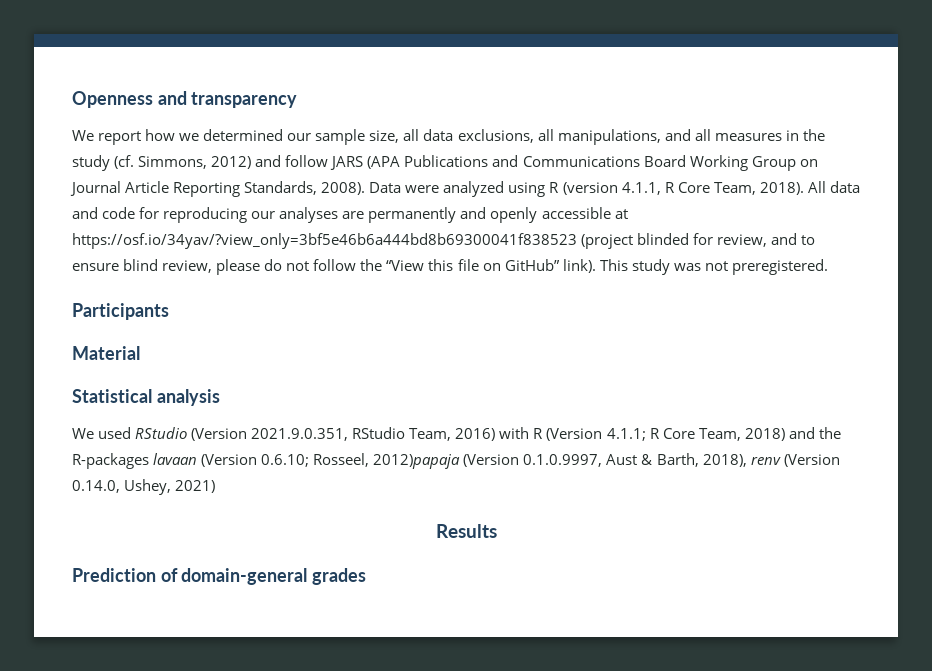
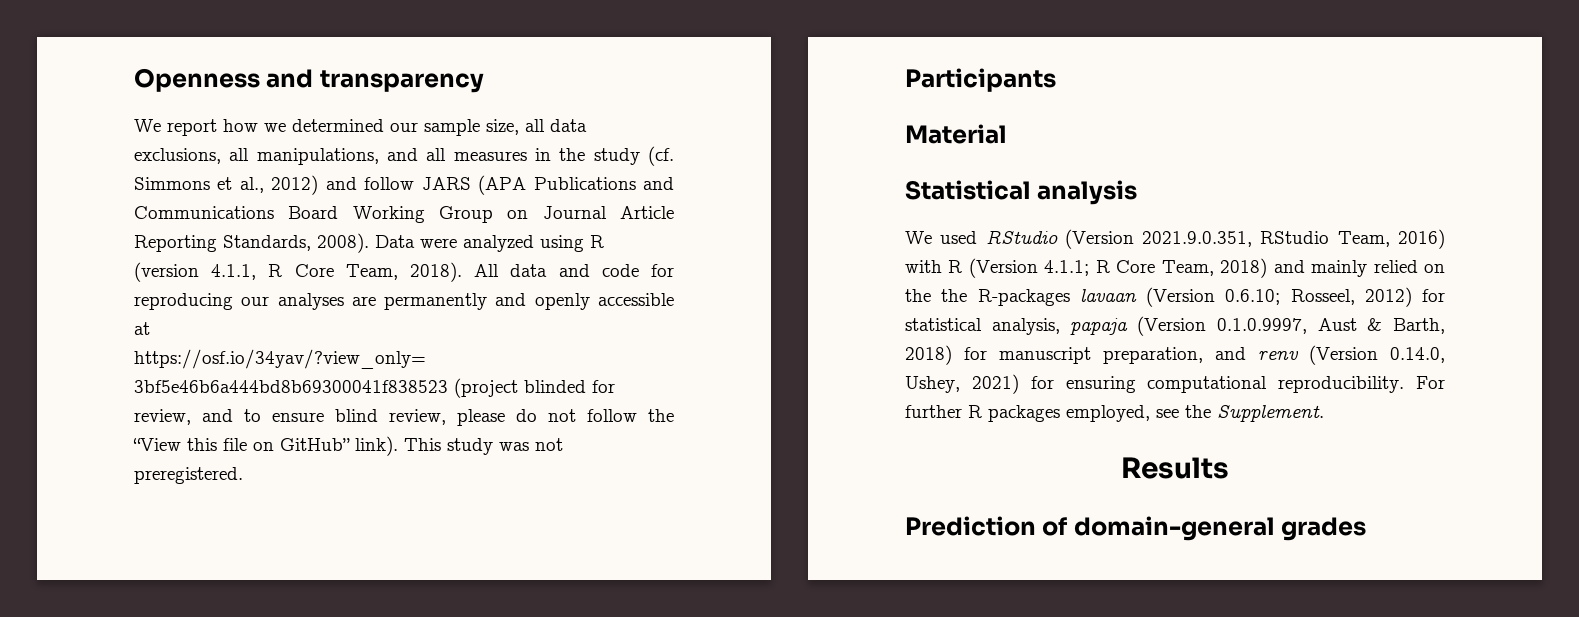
- We report how we determined our sample size, all data exclusions, all manipulations, and all measures in the study (cf. Simmons, 2012) and follow JARS (APA Publications and Communications Board Working Group on Journal Article Reporting Standards, 2008).
+ We report how we determined our sample size, all data exclusions, all manipulations, and all measures in the study (cf. Simmons et al., 2012) and follow JARS (APA Publications and Communications Board Working Group on Journal Article Reporting Standards, 2008).
- We used RStudio (Version 2021.9.0.351, RStudio Team, 2016) with R (Version 4.1.1; R Core Team, 2018) and the R-packages lavaan (Version 0.6.10; Rosseel, 2012)papaja (Version 0.1.0.9997, Aust & Barth, 2018), renv (Version 0.14.0, Ushey, 2021)
+ We used RStudio (Version 2021.9.0.351, RStudio Team, 2016) with R (Version 4.1.1; R Core Team, 2018) and mainly relied on the the R-packages lavaan (Version 0.6.10; Rosseel, 2012) for statistical analysis, papaja (Version 0.1.0.9997, Aust & Barth, 2018) for manuscript preparation, and renv (Version 0.14.0, Ushey, 2021) for ensuring computational reproducibility. For further R packages employed, see the Supplement.

